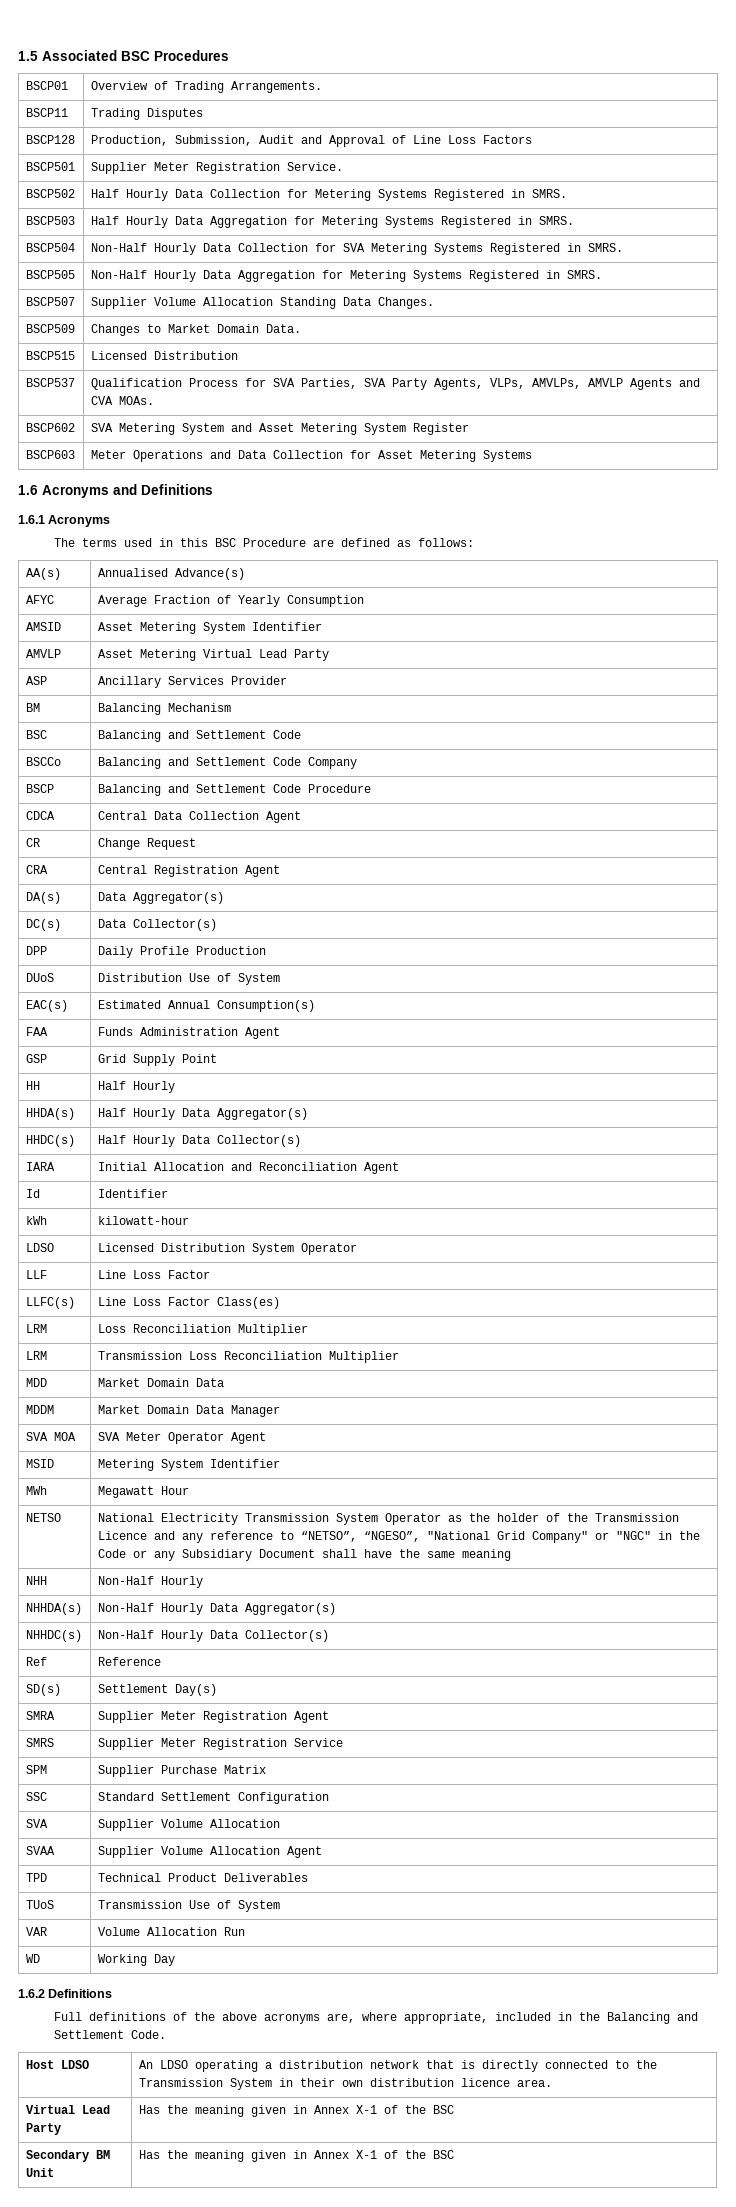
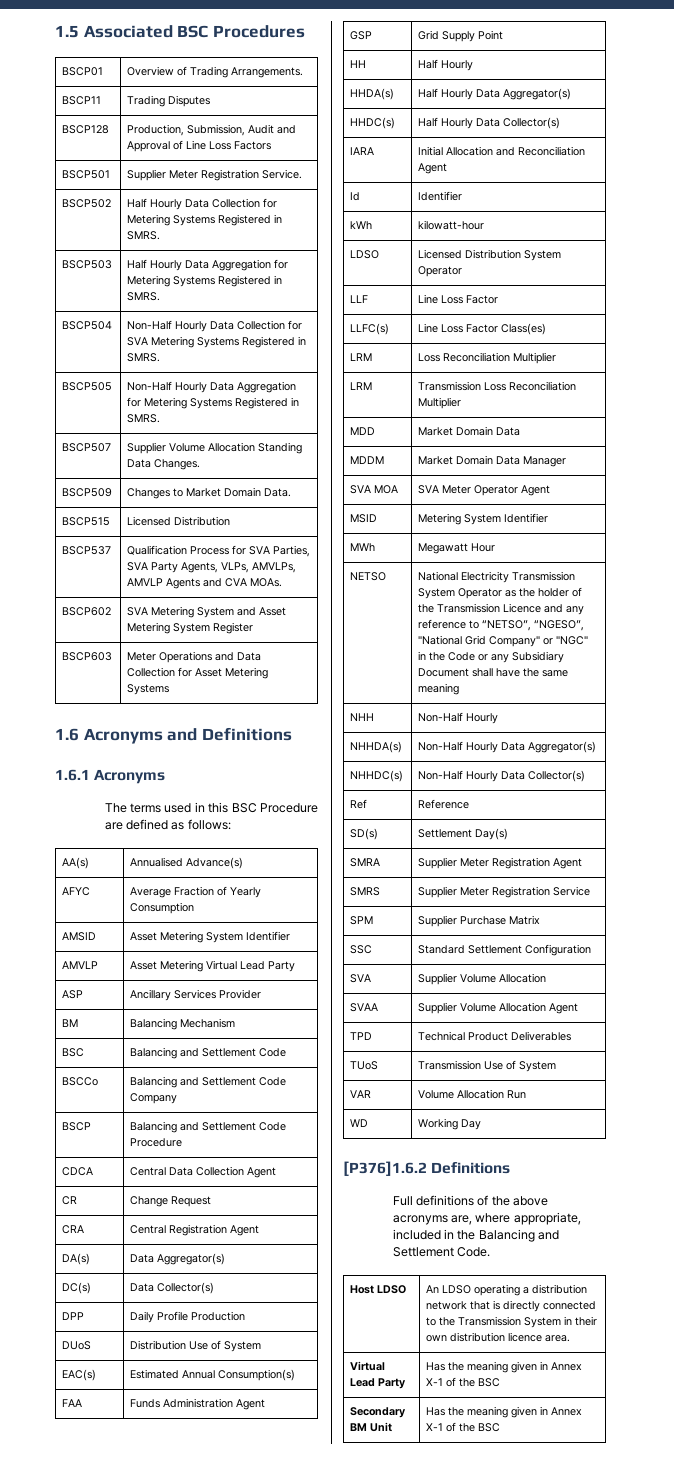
- 1.6.2 Definitions
+ [P376]1.6.2 Definitions

